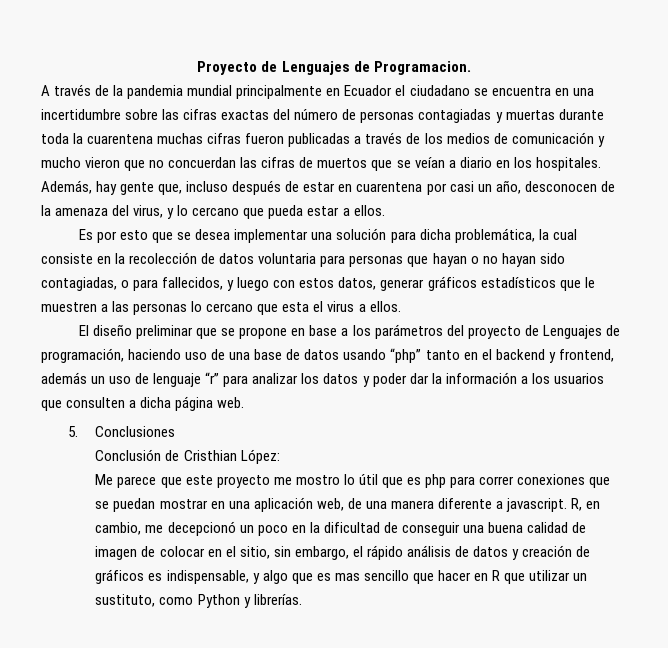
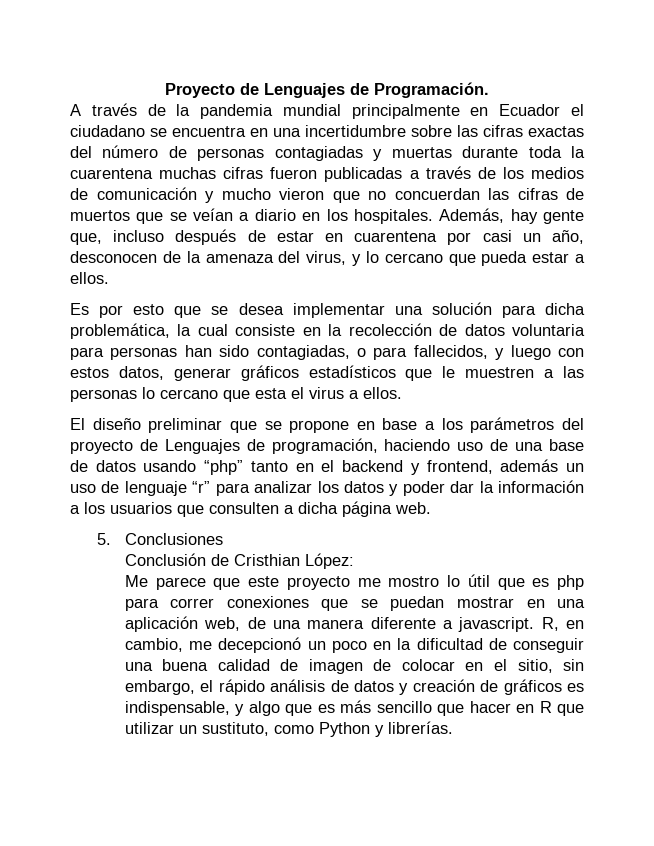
- Proyecto de Lenguajes de Programacion.
+ Proyecto de Lenguajes de Programación.
- Es por esto que se desea implementar una solución para dicha problemática, la cual consiste en la recolección de datos voluntaria para personas que hayan o no hayan sido contagiadas, o para fallecidos, y luego con estos datos, generar gráficos estadísticos que le muestren a las personas lo cercano que esta el virus a ellos.
+ Es por esto que se desea implementar una solución para dicha problemática, la cual consiste en la recolección de datos voluntaria para personas han sido contagiadas, o para fallecidos, y luego con estos datos, generar gráficos estadísticos que le muestren a las personas lo cercano que esta el virus a ellos.
- R, en cambio, me decepcionó un poco en la dificultad de conseguir una buena calidad de imagen de colocar en el sitio, sin embargo, el rápido análisis de datos y creación de gráficos es indispensable, y algo que es mas sencillo que hacer en R que utilizar un sustituto, como Python y librerías.
+ R, en cambio, me decepcionó un poco en la dificultad de conseguir una buena calidad de imagen de colocar en el sitio, sin embargo, el rápido análisis de datos y creación de gráficos es indispensable, y algo que es más sencillo que hacer en R que utilizar un sustituto, como Python y librerías.

